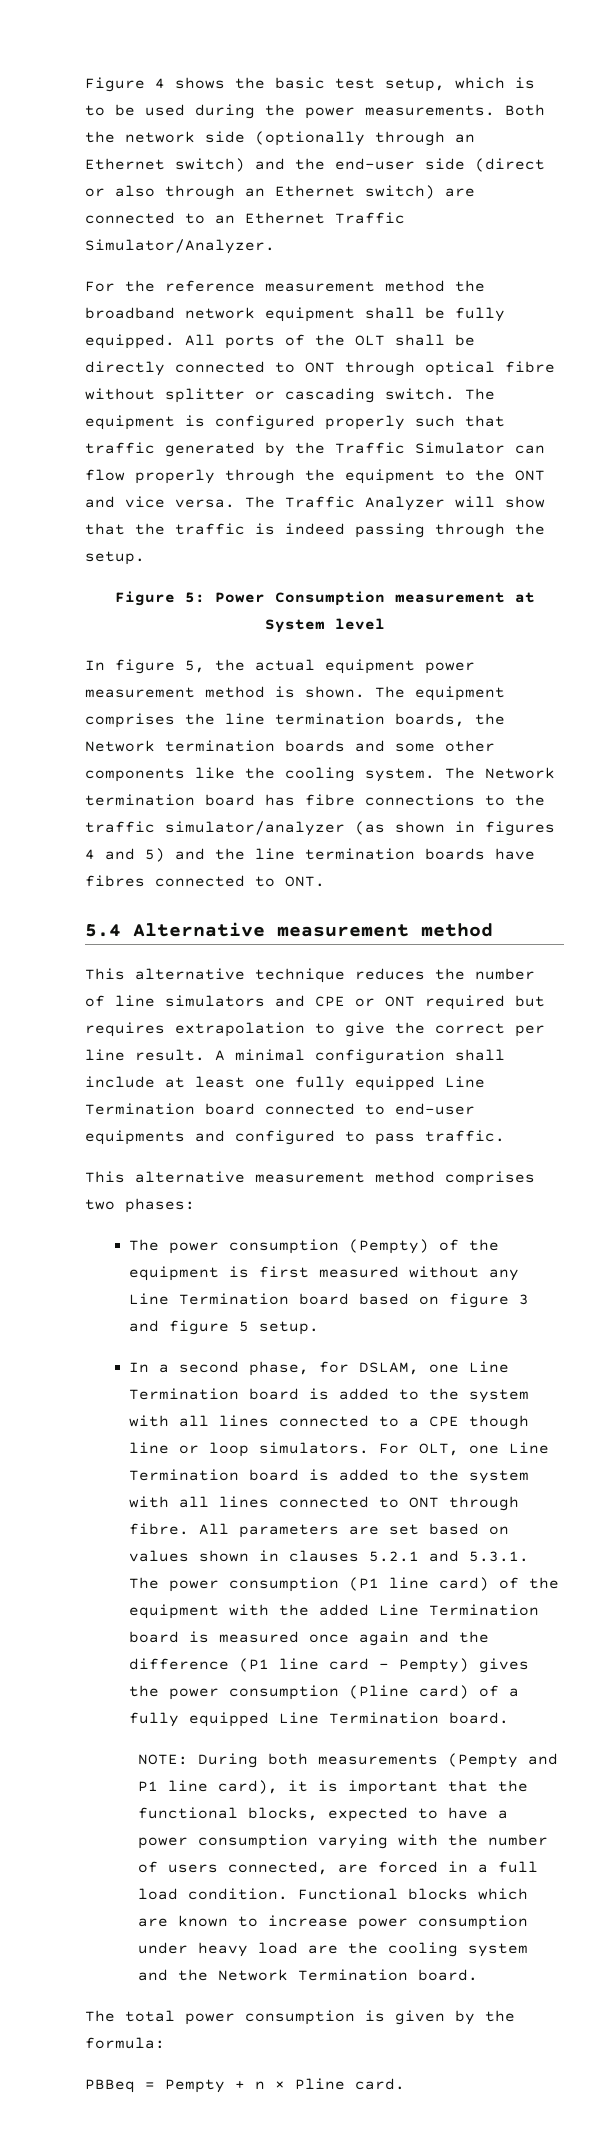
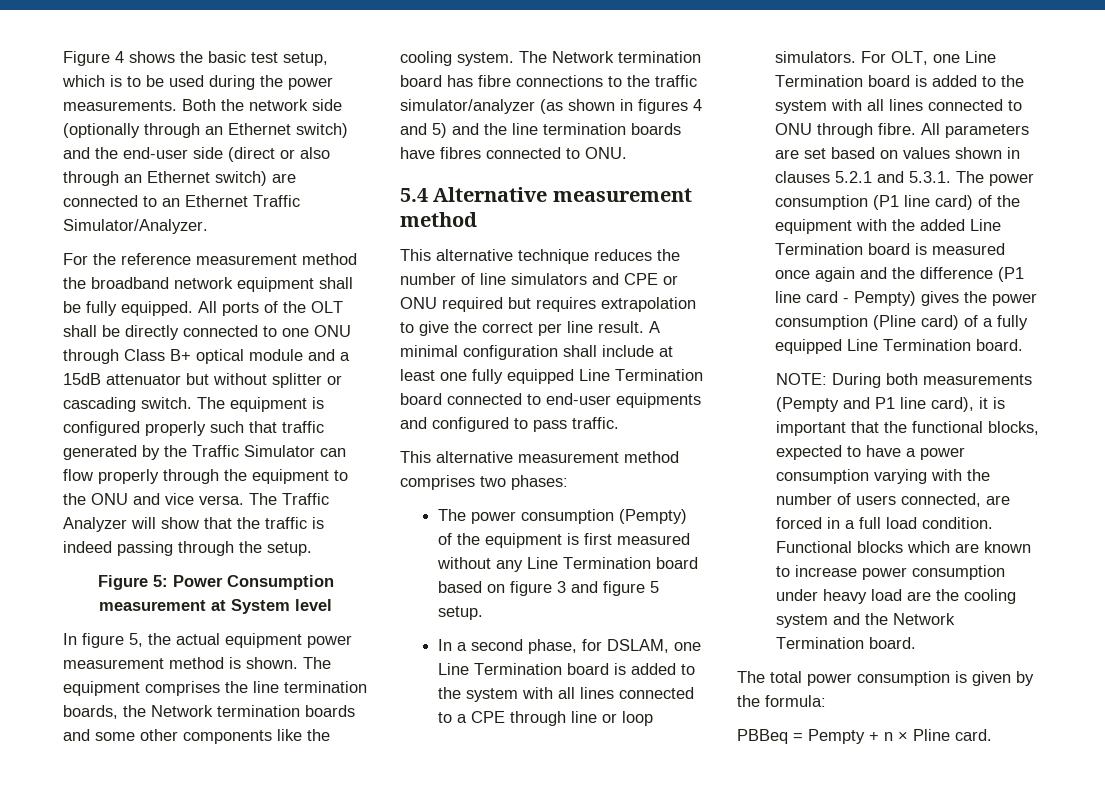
- All ports of the OLT shall be directly connected to ONT through optical fibre without splitter or cascading switch.
+ All ports of the OLT shall be directly connected to one ONU through Class B+ optical module and a 15dB attenuator but without splitter or cascading switch.
- The equipment is configured properly such that traffic generated by the Traffic Simulator can flow properly through the equipment to the ONT and vice versa.
+ The equipment is configured properly such that traffic generated by the Traffic Simulator can flow properly through the equipment to the ONU and vice versa.
- The Network termination board has fibre connections to the traffic simulator/analyzer (as shown in figures 4 and 5) and the line termination boards have fibres connected to ONT.
+ The Network termination board has fibre connections to the traffic simulator/analyzer (as shown in figures 4 and 5) and the line termination boards have fibres connected to ONU.
- This alternative technique reduces the number of line simulators and CPE or ONT required but requires extrapolation to give the correct per line result.
+ This alternative technique reduces the number of line simulators and CPE or ONU required but requires extrapolation to give the correct per line result.
- In a second phase, for DSLAM, one Line Termination board is added to the system with all lines connected to a CPE though line or loop simulators.
+ In a second phase, for DSLAM, one Line Termination board is added to the system with all lines connected to a CPE through line or loop simulators.
- For OLT, one Line Termination board is added to the system with all lines connected to ONT through fibre.
+ For OLT, one Line Termination board is added to the system with all lines connected to ONU through fibre.

